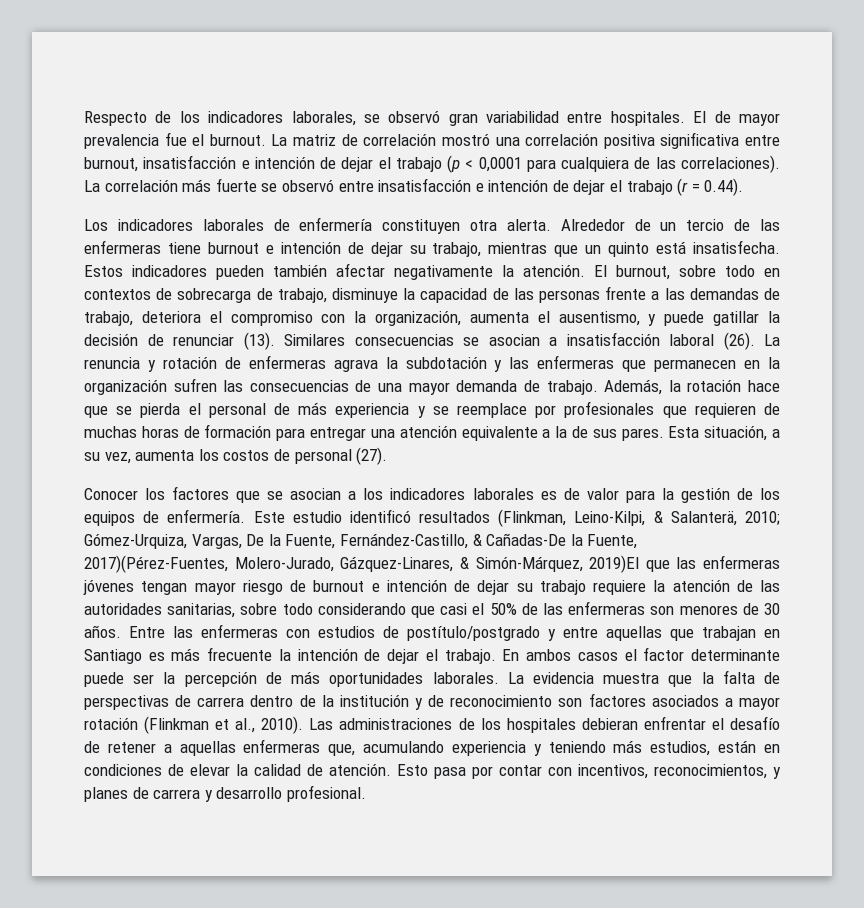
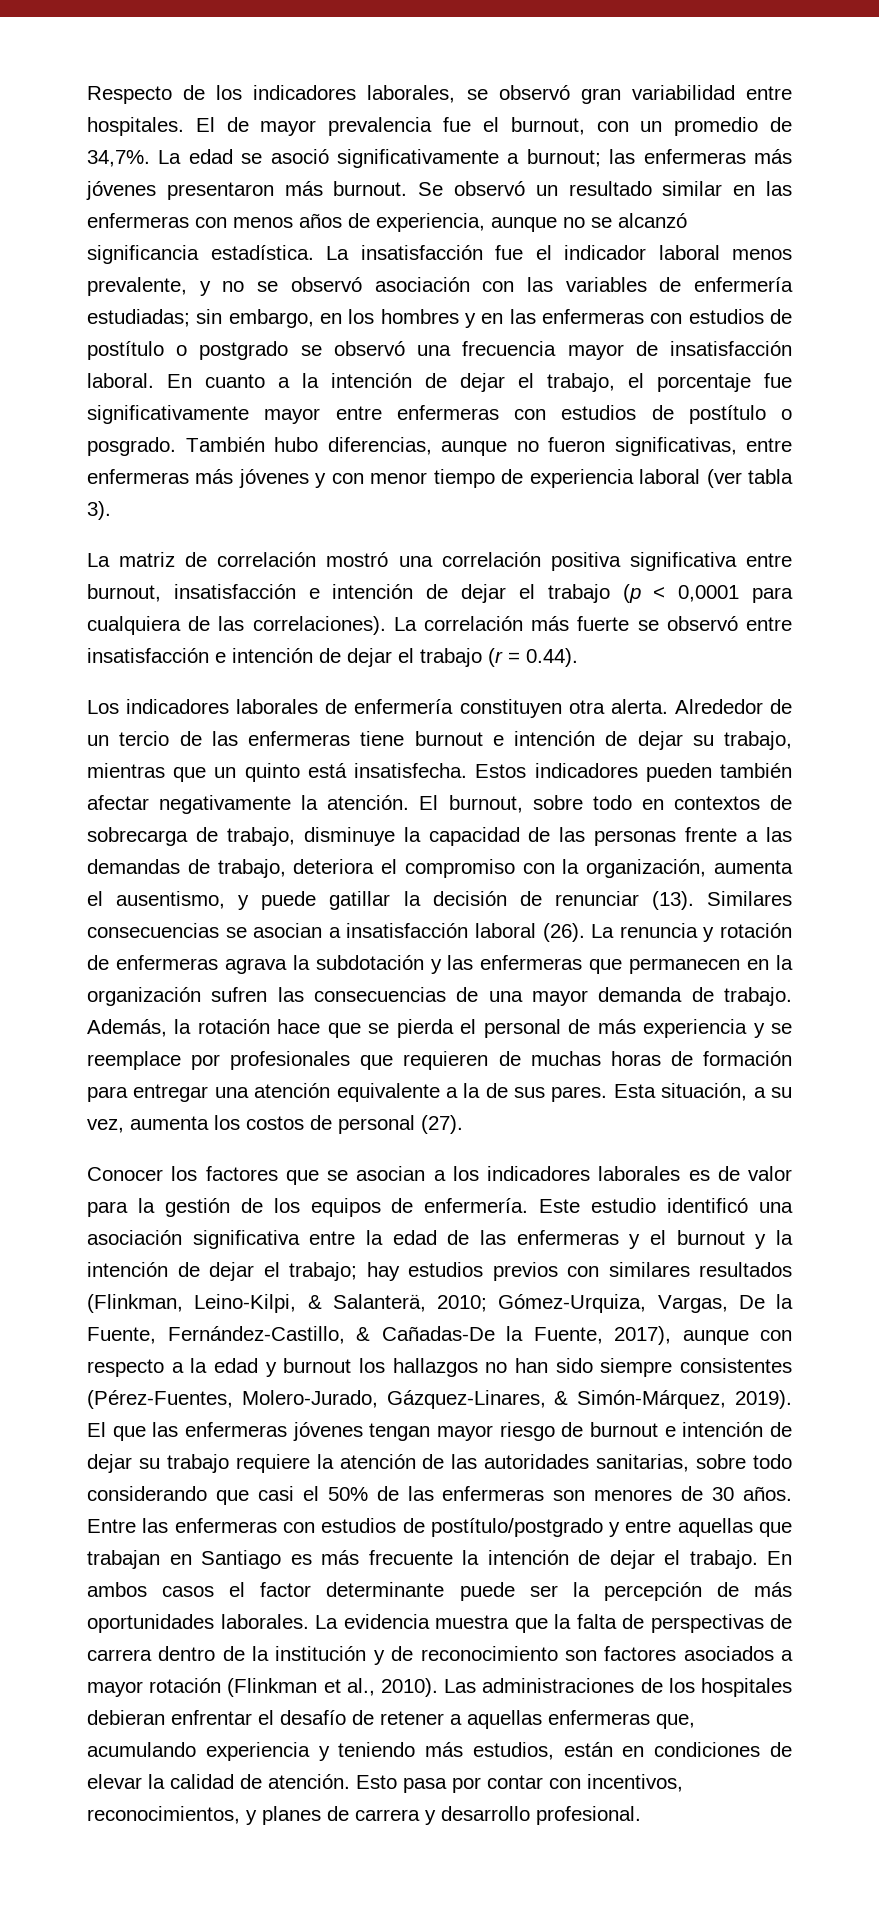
- El de mayor prevalencia fue el burnout. La matriz de correlación mostró una correlación positiva significativa entre burnout, insatisfacción e intención de dejar el trabajo (p < 0,0001 para cualquiera de las correlaciones).
+ El de mayor prevalencia fue el burnout, con un promedio de 34,7%. La edad se asoció significativamente a burnout; las enfermeras más jóvenes presentaron más burnout. Se observó un resultado similar en las enfermeras con menos años de experiencia, aunque no se alcanzó significancia estadística. La insatisfacción fue el indicador laboral menos prevalente, y no se observó asociación con las variables de enfermería estudiadas; sin embargo, en los hombres y en las enfermeras con estudios de postítulo o postgrado se observó una frecuencia mayor de insatisfacción laboral. En cuanto a la intención de dejar el trabajo, el porcentaje fue significativamente mayor entre enfermeras con estudios de postítulo o posgrado. También hubo diferencias, aunque no fueron significativas, entre enfermeras más jóvenes y con menor tiempo de experiencia laboral (ver tabla 3).
+ La matriz de correlación mostró una correlación positiva significativa entre burnout, insatisfacción e intención de dejar el trabajo (p < 0,0001 para cualquiera de las correlaciones).
- Este estudio identificó resultados (Flinkman, Leino-Kilpi, & Salanterä, 2010; Gómez-Urquiza, Vargas, De la Fuente, Fernández-Castillo, & Cañadas-De la Fuente, 2017)(Pérez-Fuentes, Molero-Jurado, Gázquez-Linares, & Simón-Márquez, 2019)El que las enfermeras jóvenes tengan mayor riesgo de burnout e intención de dejar su trabajo requiere la atención de las autoridades sanitarias, sobre todo considerando que casi el 50% de las enfermeras son menores de 30 años.
+ Este estudio identificó una asociación significativa entre la edad de las enfermeras y el burnout y la intención de dejar el trabajo; hay estudios previos con similares resultados (Flinkman, Leino-Kilpi, & Salanterä, 2010; Gómez-Urquiza, Vargas, De la Fuente, Fernández-Castillo, & Cañadas-De la Fuente, 2017), aunque con respecto a la edad y burnout los hallazgos no han sido siempre consistentes (Pérez-Fuentes, Molero-Jurado, Gázquez-Linares, & Simón-Márquez, 2019). El que las enfermeras jóvenes tengan mayor riesgo de burnout e intención de dejar su trabajo requiere la atención de las autoridades sanitarias, sobre todo considerando que casi el 50% de las enfermeras son menores de 30 años.

